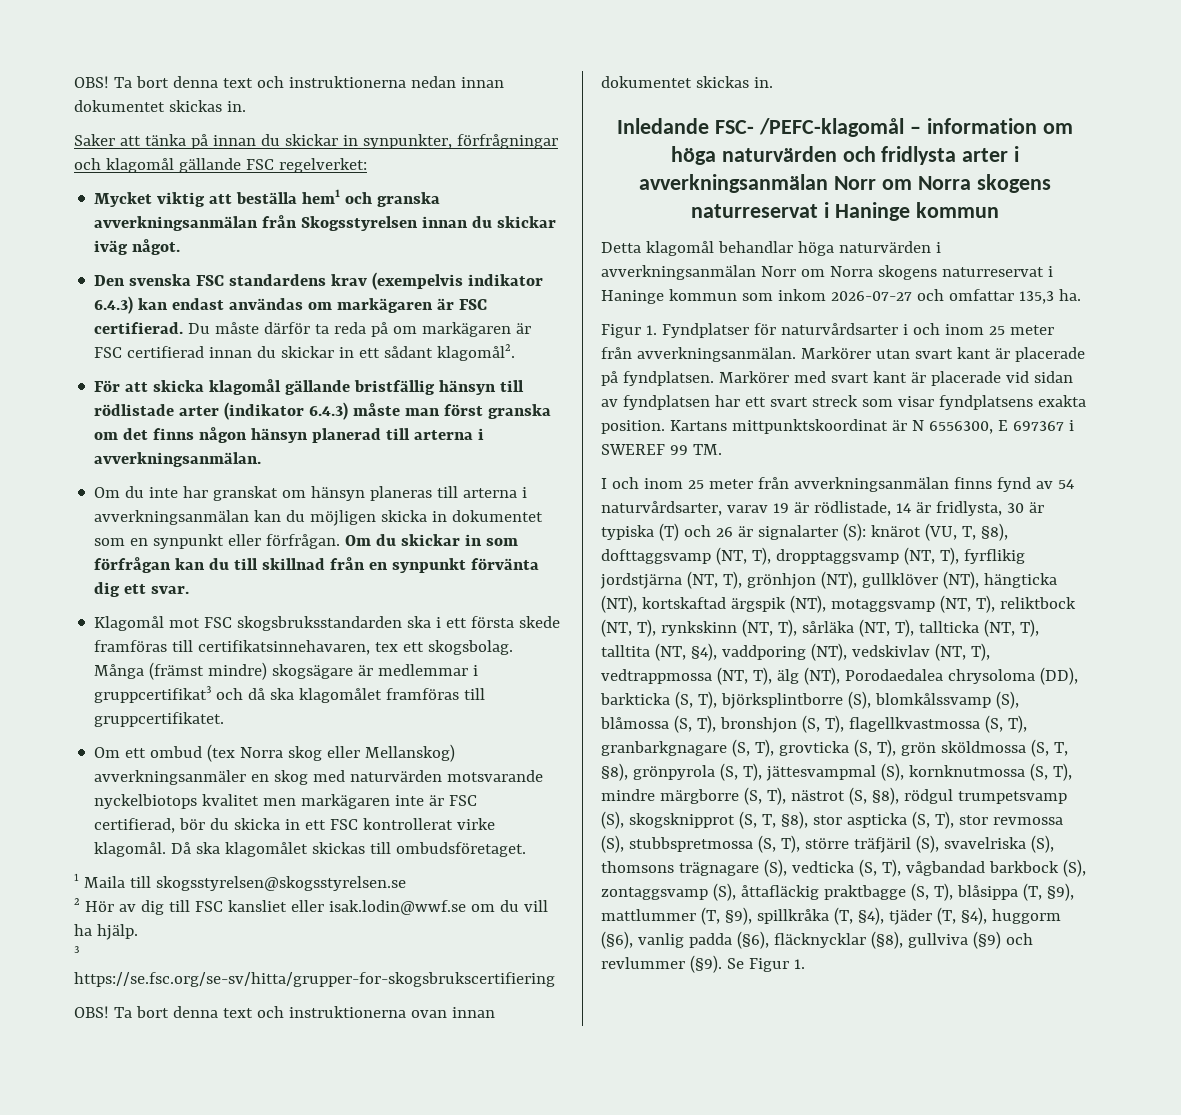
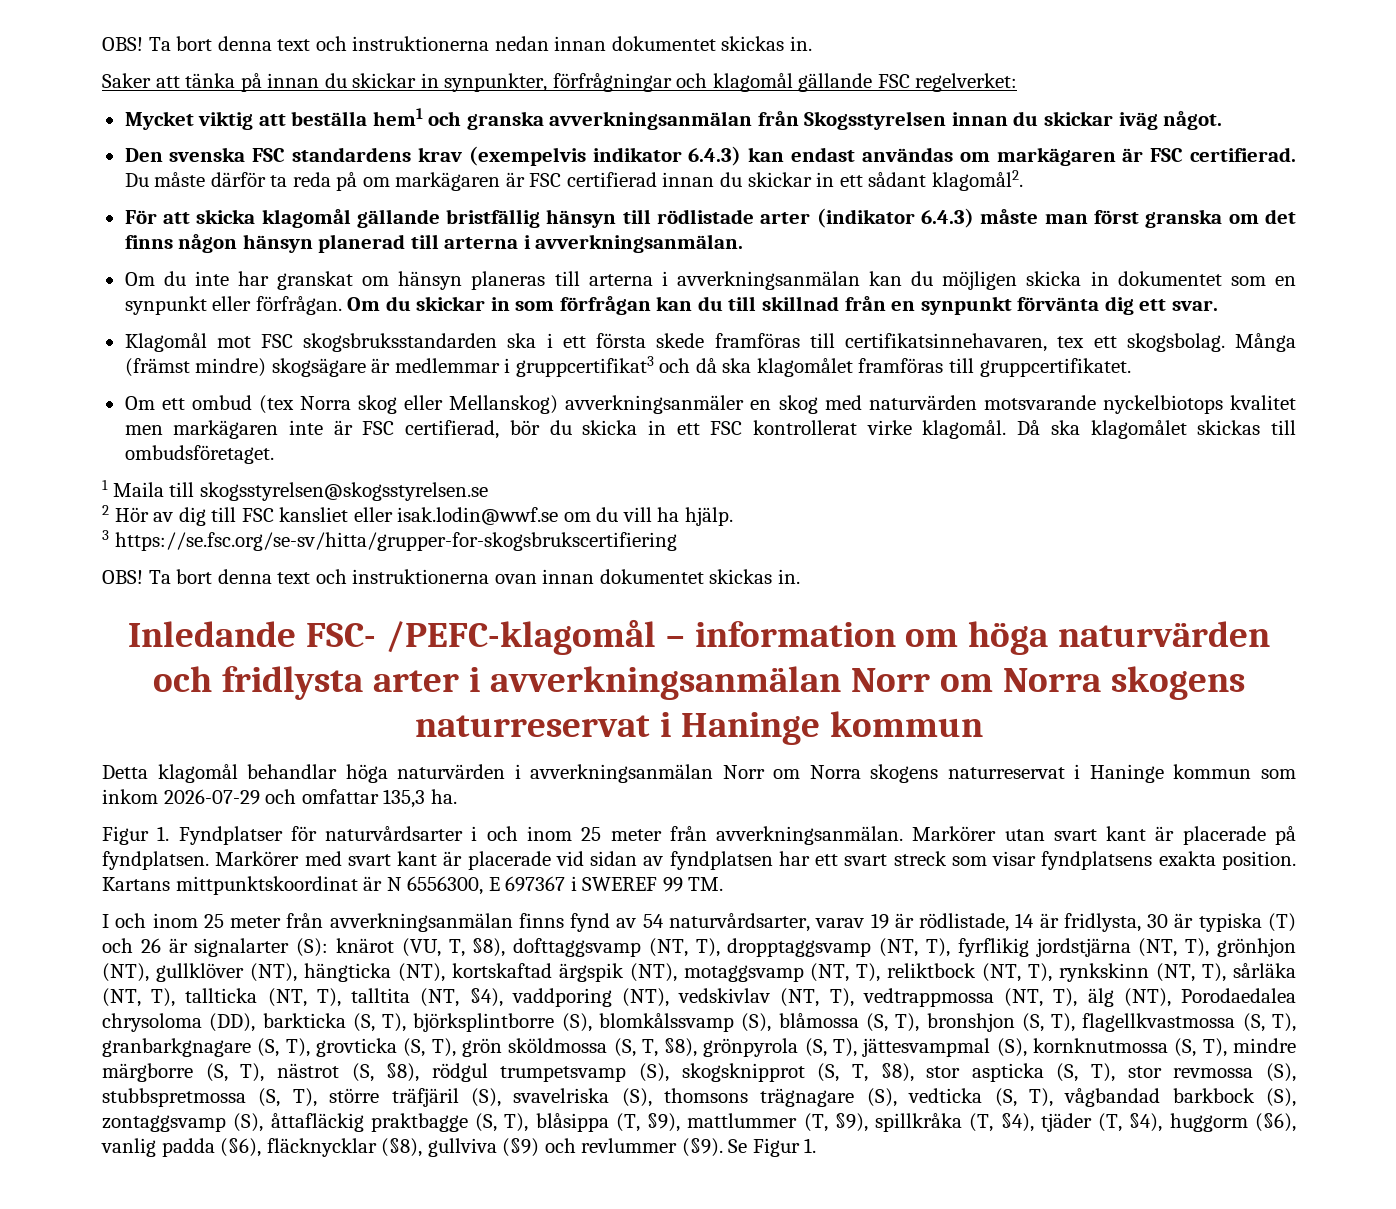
- Detta klagomål behandlar höga naturvärden i avverkningsanmälan Norr om Norra skogens naturreservat i Haninge kommun som inkom 2026-07-27 och omfattar 135,3 ha.
+ Detta klagomål behandlar höga naturvärden i avverkningsanmälan Norr om Norra skogens naturreservat i Haninge kommun som inkom 2026-07-29 och omfattar 135,3 ha.

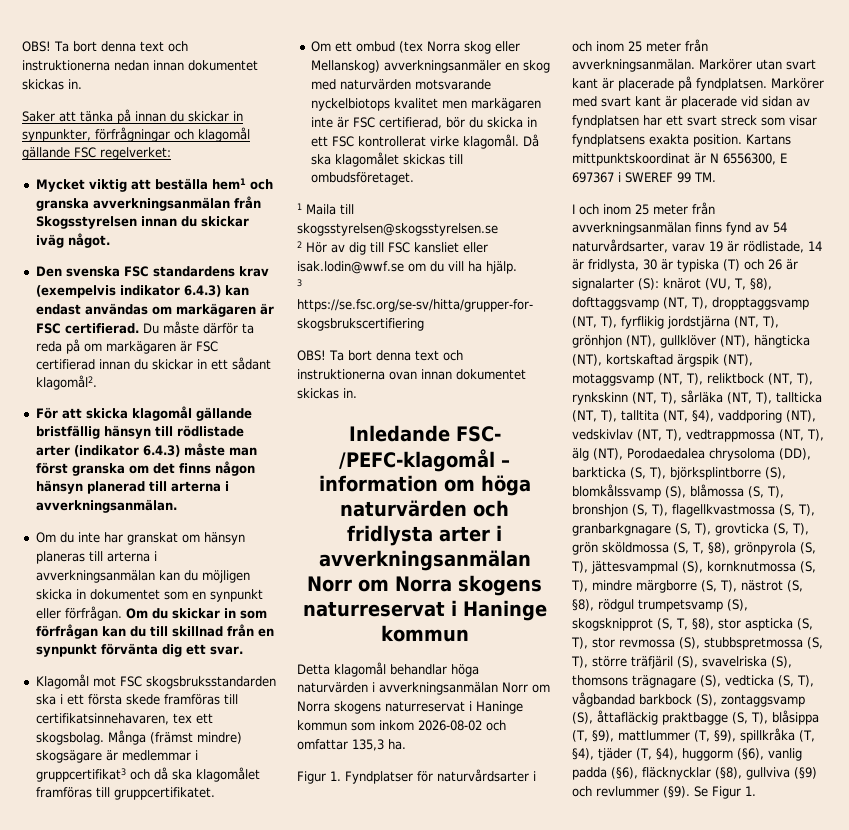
- Detta klagomål behandlar höga naturvärden i avverkningsanmälan Norr om Norra skogens naturreservat i Haninge kommun som inkom 2026-07-29 och omfattar 135,3 ha.
+ Detta klagomål behandlar höga naturvärden i avverkningsanmälan Norr om Norra skogens naturreservat i Haninge kommun som inkom 2026-08-02 och omfattar 135,3 ha.

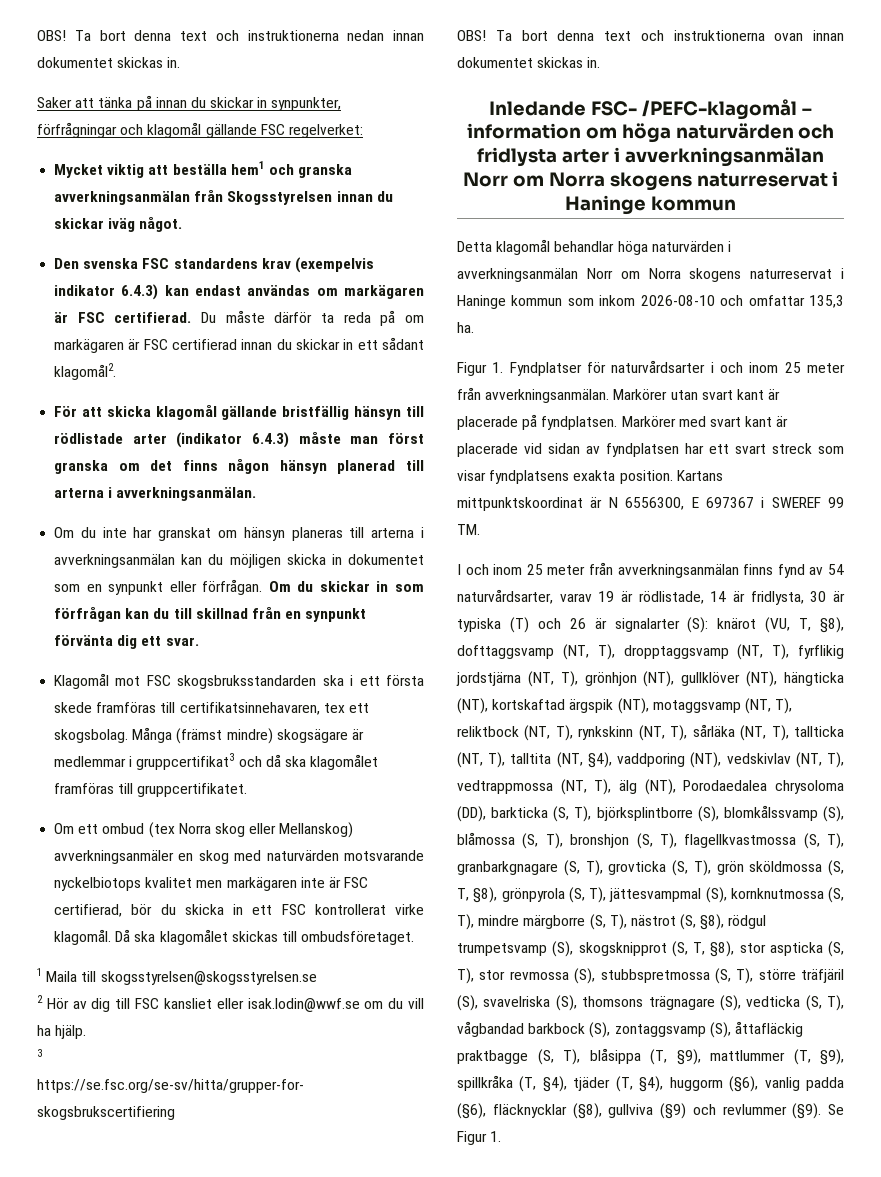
- Detta klagomål behandlar höga naturvärden i avverkningsanmälan Norr om Norra skogens naturreservat i Haninge kommun som inkom 2026-08-02 och omfattar 135,3 ha.
+ Detta klagomål behandlar höga naturvärden i avverkningsanmälan Norr om Norra skogens naturreservat i Haninge kommun som inkom 2026-08-10 och omfattar 135,3 ha.

